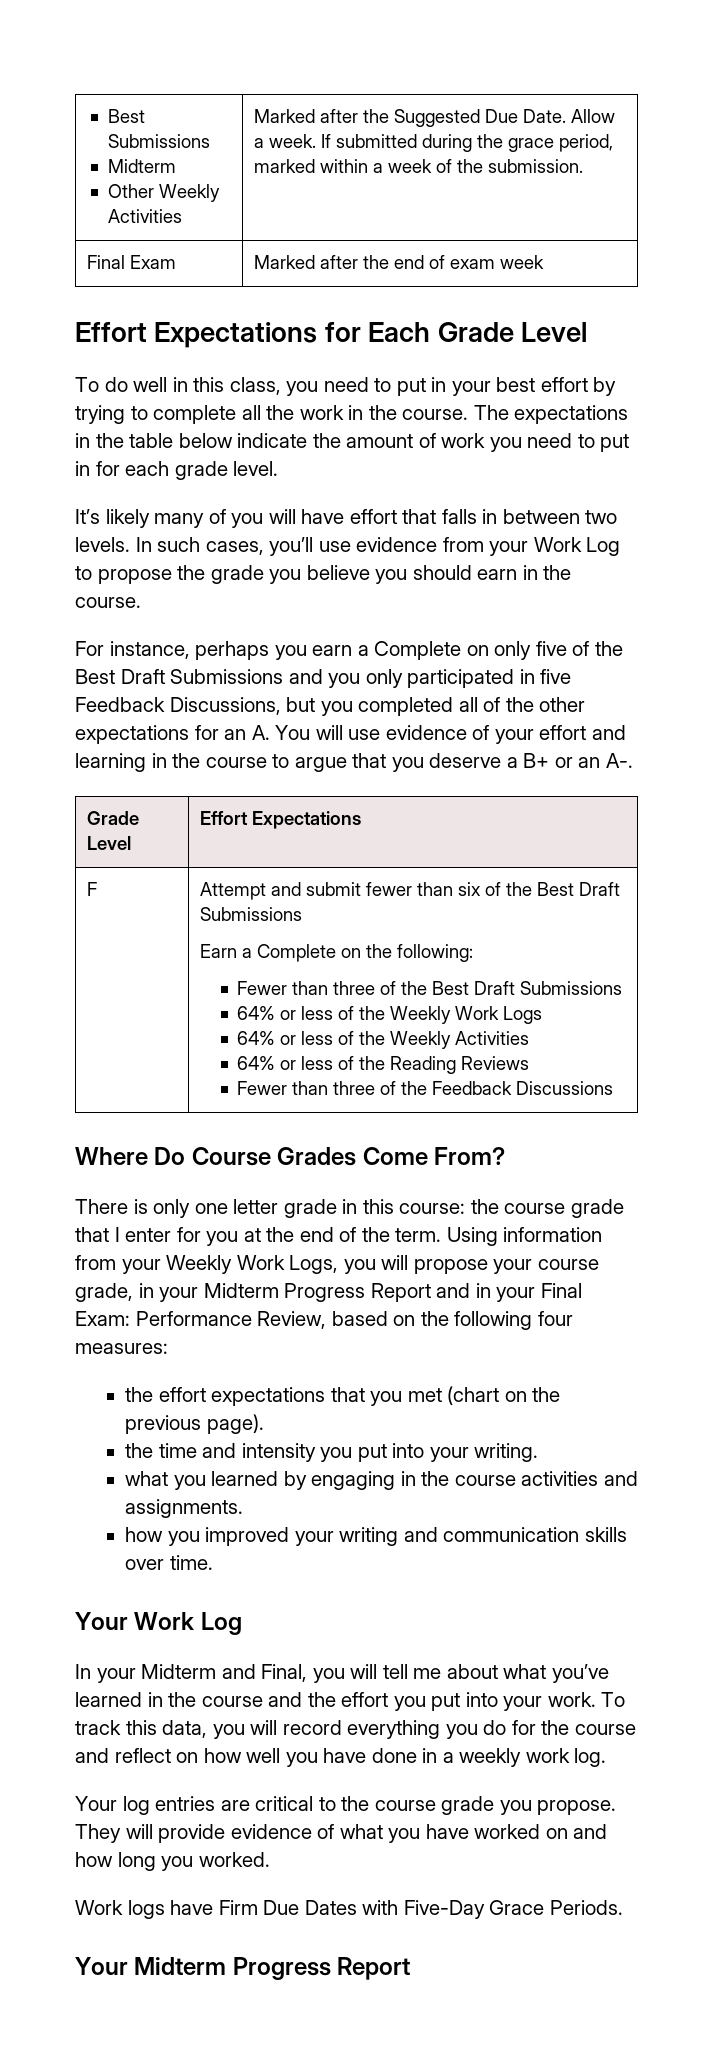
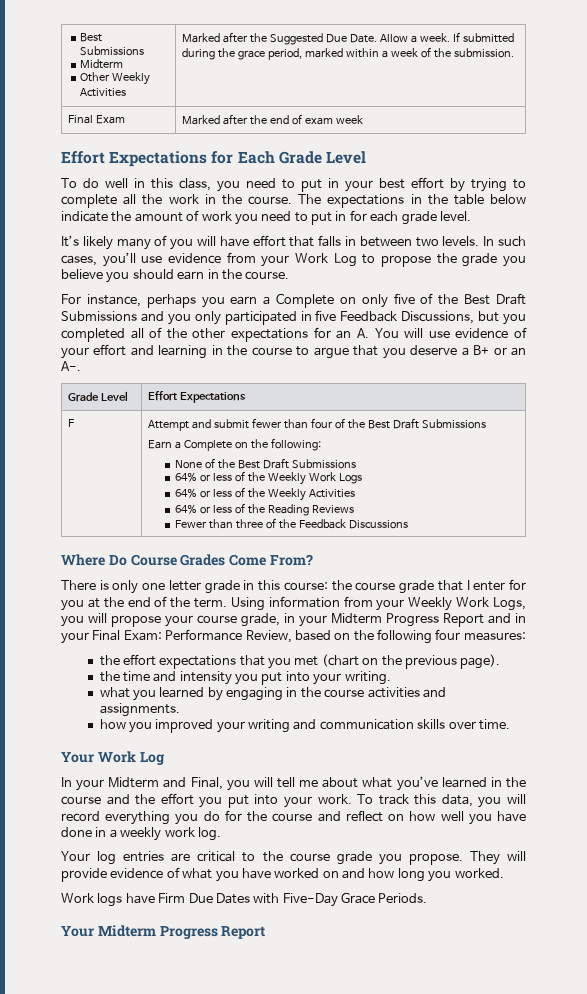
- Attempt and submit fewer than six of the Best Draft Submissions
+ Attempt and submit fewer than four of the Best Draft Submissions
- Fewer than three of the Best Draft Submissions
+ None of the Best Draft Submissions

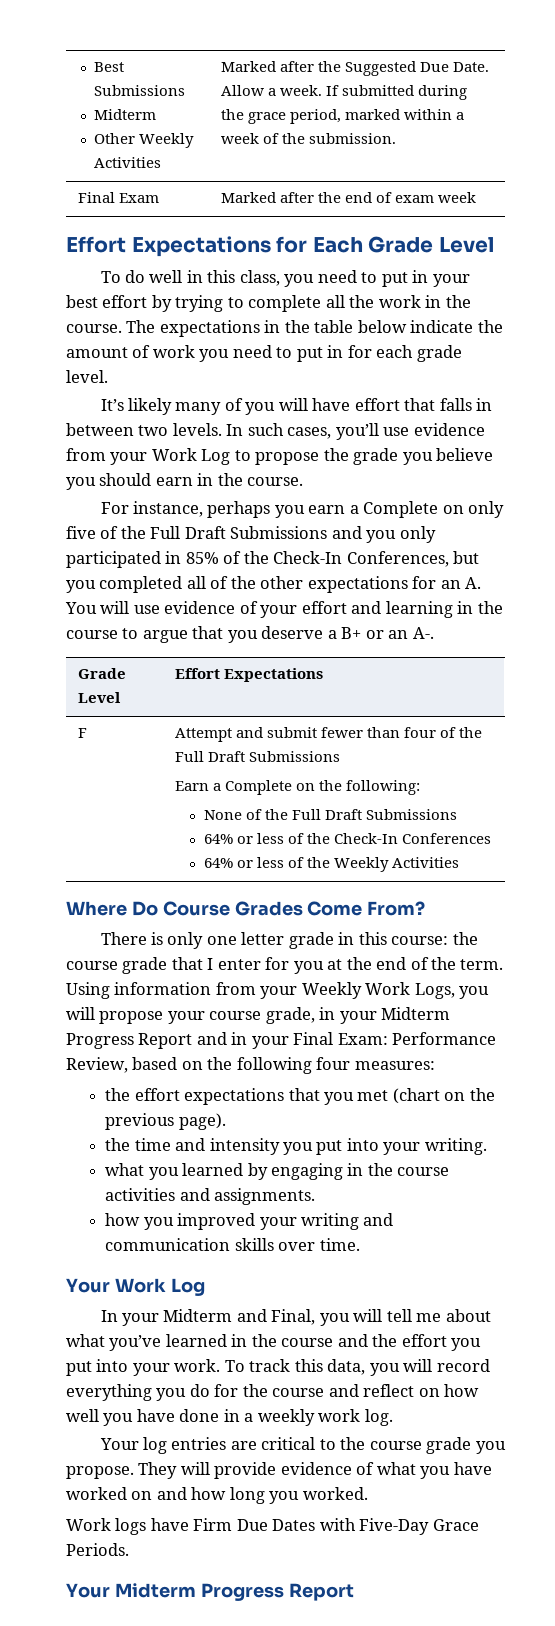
- For instance, perhaps you earn a Complete on only five of the Best Draft Submissions and you only participated in five Feedback Discussions, but you completed all of the other expectations for an A. You will use evidence of your effort and learning in the course to argue that you deserve a B+ or an A-.
+ For instance, perhaps you earn a Complete on only five of the Full Draft Submissions and you only participated in 85% of the Check-In Conferences, but you completed all of the other expectations for an A. You will use evidence of your effort and learning in the course to argue that you deserve a B+ or an A-.
- Attempt and submit fewer than four of the Best Draft Submissions
+ Attempt and submit fewer than four of the Full Draft Submissions
- None of the Best Draft Submissions
+ None of the Full Draft Submissions
- 64% or less of the Weekly Work Logs
+ 64% or less of the Check-In Conferences
- 64% or less of the Reading Reviews
- Fewer than three of the Feedback Discussions

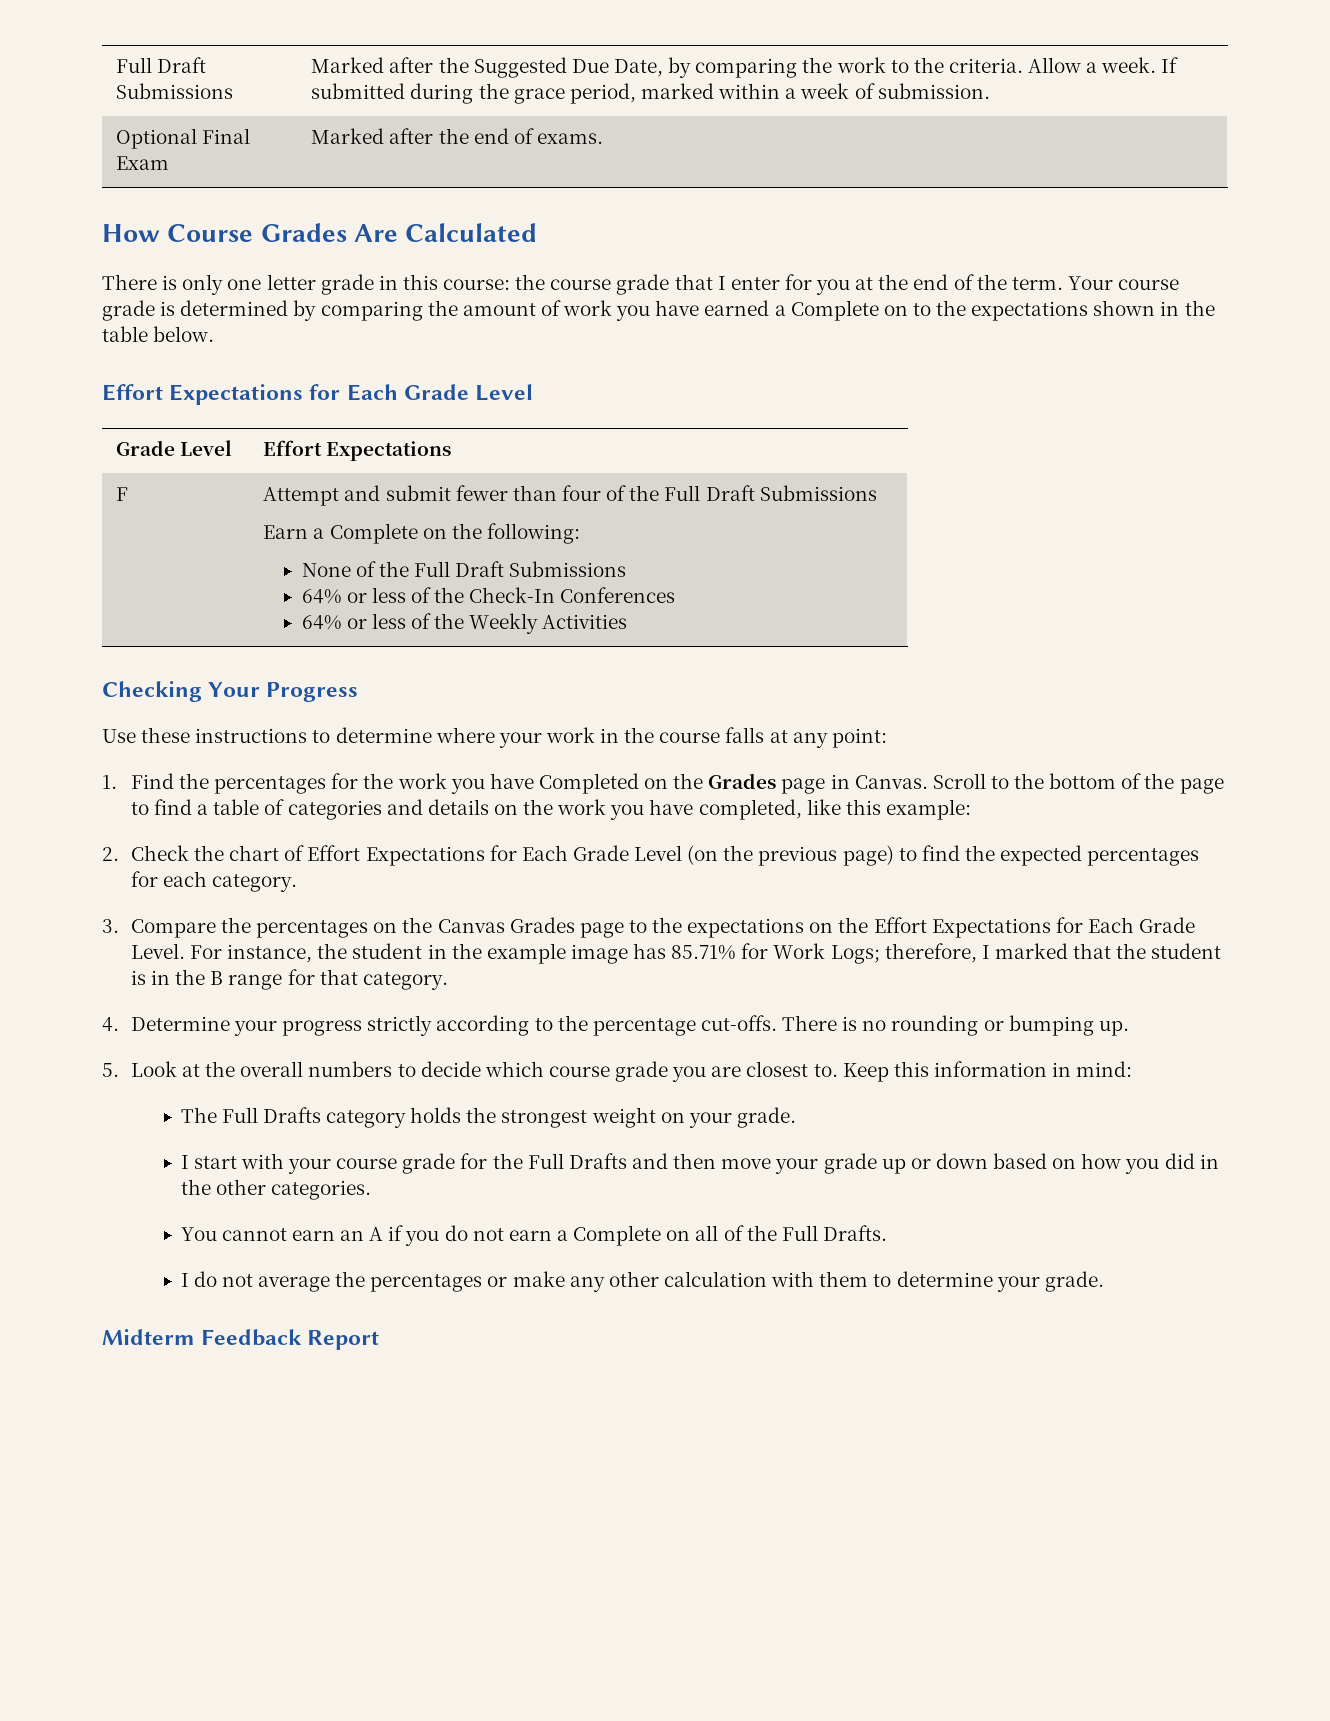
- Best Submissions
- Midterm
- Other Weekly Activities | Marked after the Suggested Due Date. Allow a week. If submitted during the grace period, marked within a week of the submission.
+ Full Draft Submissions | Marked after the Suggested Due Date, by comparing the work to the criteria. Allow a week. If submitted during the grace period, marked within a week of submission.
- Final Exam | Marked after the end of exam week
+ Optional Final Exam | Marked after the end of exams.
+ How Course Grades Are Calculated
+ There is only one letter grade in this course: the course grade that I enter for you at the end of the term. Your course grade is determined by comparing the amount of work you have earned a Complete on to the expectations shown in the table below.
  Effort Expectations for Each Grade Level
- To do well in this class, you need to put in your best effort by trying to complete all the work in the course. The expectations in the table below indicate the amount of work you need to put in for each grade level.
- It’s likely many of you will have effort that falls in between two levels. In such cases, you’ll use evidence from your Work Log to propose the grade you believe you should earn in the course.
- For instance, perhaps you earn a Complete on only five of the Full Draft Submissions and you only participated in 85% of the Check-In Conferences, but you completed all of the other expectations for an A. You will use evidence of your effort and learning in the course to argue that you deserve a B+ or an A-.
- Where Do Course Grades Come From?
- There is only one letter grade in this course: the course grade that I enter for you at the end of the term. Using information from your Weekly Work Logs, you will propose your course grade, in your Midterm Progress Report and in your Final Exam: Performance Review, based on the following four measures:
- the effort expectations that you met (chart on the previous page).
- the time and intensity you put into your writing.
- what you learned by engaging in the course activities and assignments.
- how you improved your writing and communication skills over time.
- Your Work Log
- In your Midterm and Final, you will tell me about what you’ve learned in the course and the effort you put into your work. To track this data, you will record everything you do for the course and reflect on how well you have done in a weekly work log.
- Your log entries are critical to the course grade you propose. They will provide evidence of what you have worked on and how long you worked.
- Work logs have Firm Due Dates with Five-Day Grace Periods.
- Your Midterm Progress Report
+ Checking Your Progress
+ Use these instructions to determine where your work in the course falls at any point:
+ 1. Find the percentages for the work you have Completed on the Grades page in Canvas. Scroll to the bottom of the page to find a table of categories and details on the work you have completed, like this example:
+ 2. Check the chart of Effort Expectations for Each Grade Level (on the previous page) to find the expected percentages for each category.
+ 3. Compare the percentages on the Canvas Grades page to the expectations on the Effort Expectations for Each Grade Level. For instance, the student in the example image has 85.71% for Work Logs; therefore, I marked that the student is in the B range for that category.
+ 4. Determine your progress strictly according to the percentage cut-offs. There is no rounding or bumping up.
+ 5. Look at the overall numbers to decide which course grade you are closest to. Keep this information in mind:
+ The Full Drafts category holds the strongest weight on your grade.
+ I start with your course grade for the Full Drafts and then move your grade up or down based on how you did in the other categories.
+ You cannot earn an A if you do not earn a Complete on all of the Full Drafts.
+ I do not average the percentages or make any other calculation with them to determine your grade.
+ Midterm Feedback Report

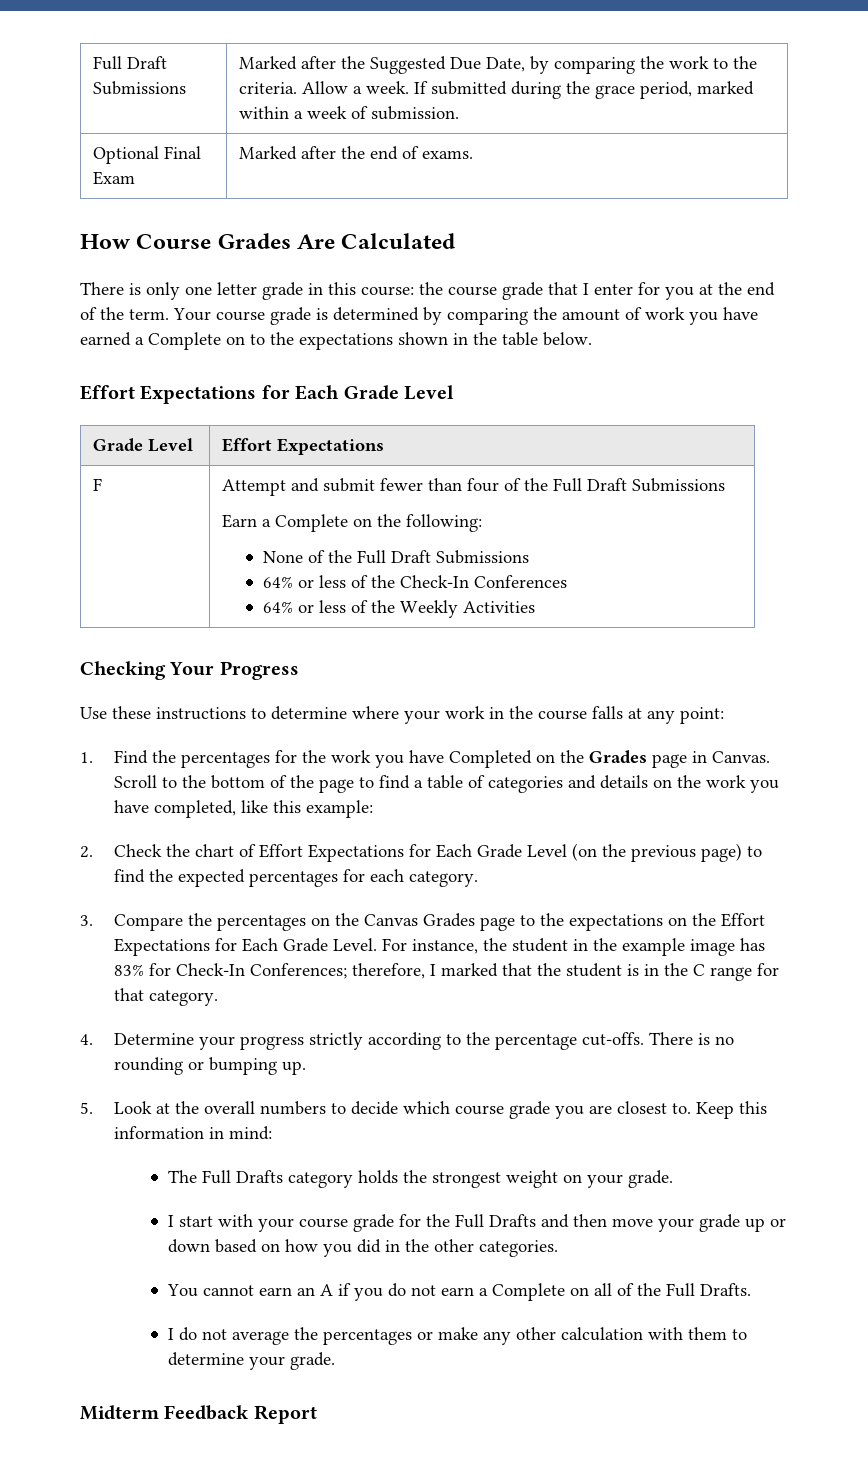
- For instance, the student in the example image has 85.71% for Work Logs; therefore, I marked that the student is in the B range for that category.
+ For instance, the student in the example image has 83% for Check-In Conferences; therefore, I marked that the student is in the C range for that category.

